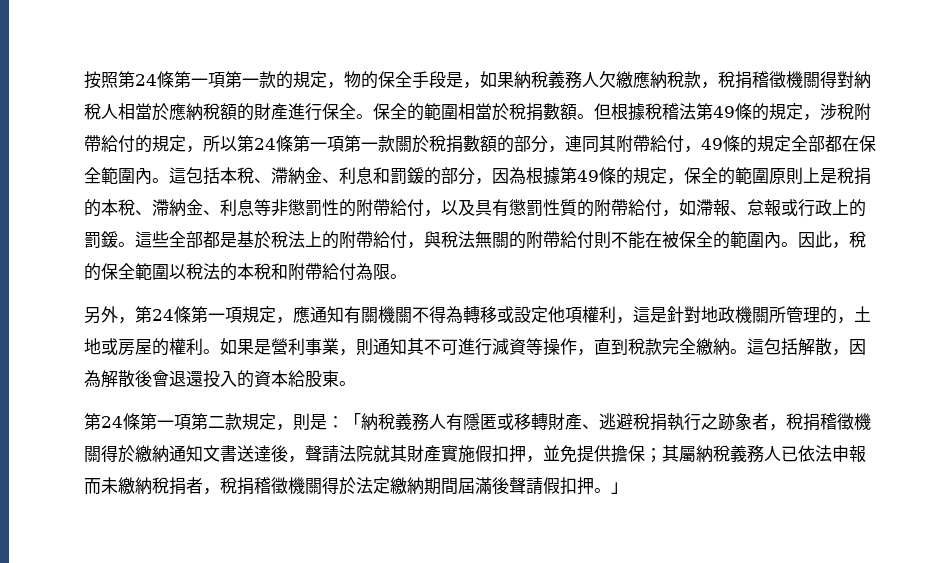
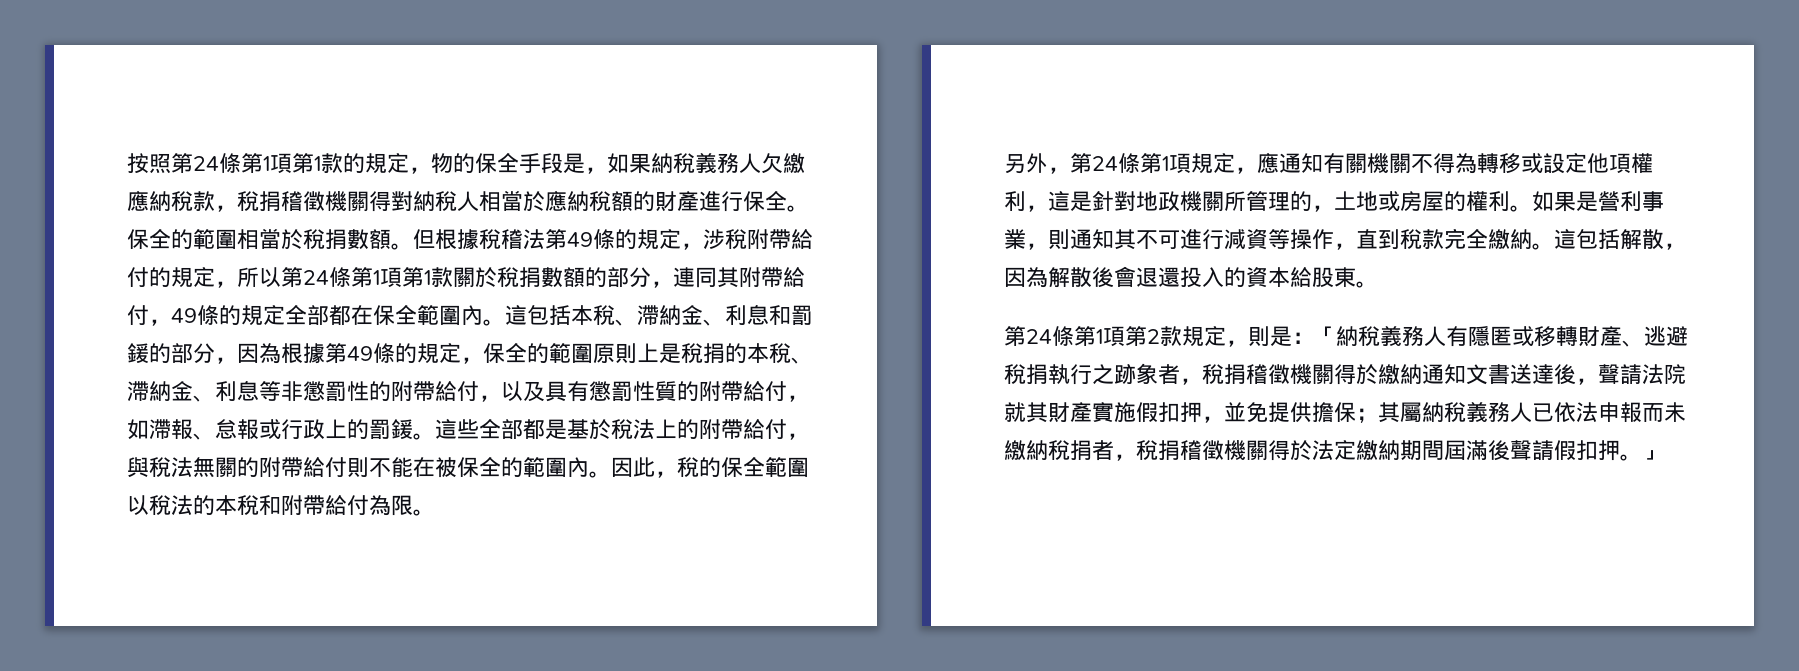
- 按照第24條第一項第一款的規定，物的保全手段是，如果納稅義務人欠繳應納稅款，稅捐稽徵機關得對納稅人相當於應納稅額的財產進行保全。
+ 按照第24條第1項第1款的規定，物的保全手段是，如果納稅義務人欠繳應納稅款，稅捐稽徵機關得對納稅人相當於應納稅額的財產進行保全。
- 但根據稅稽法第49條的規定，涉稅附帶給付的規定，所以第24條第一項第一款關於稅捐數額的部分，連同其附帶給付，49條的規定全部都在保全範圍內。
+ 但根據稅稽法第49條的規定，涉稅附帶給付的規定，所以第24條第1項第1款關於稅捐數額的部分，連同其附帶給付，49條的規定全部都在保全範圍內。
- 另外，第24條第一項規定，應通知有關機關不得為轉移或設定他項權利，這是針對地政機關所管理的，土地或房屋的權利。
+ 另外，第24條第1項規定，應通知有關機關不得為轉移或設定他項權利，這是針對地政機關所管理的，土地或房屋的權利。
- 第24條第一項第二款規定，則是：
+ 第24條第1項第2款規定，則是：

